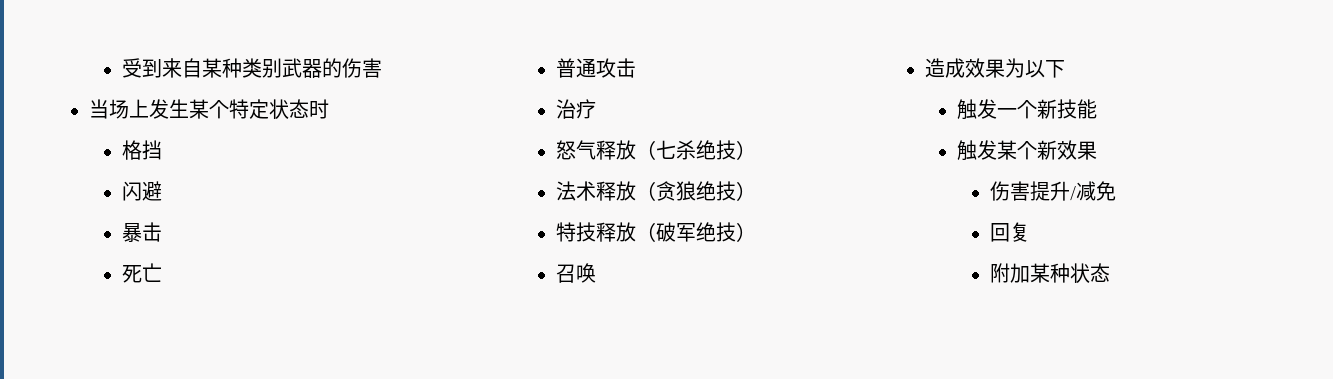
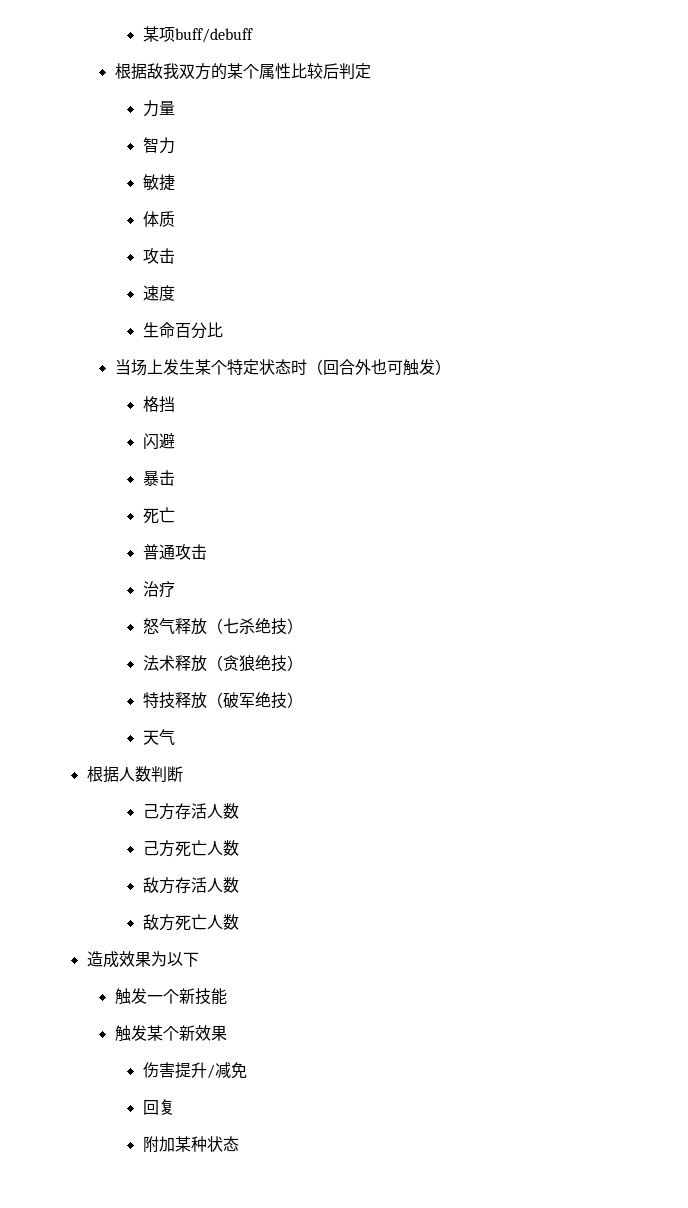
- 受到来自某种类别武器的伤害
+ 某项buff/debuff
+ 根据敌我双方的某个属性比较后判定
+ 力量
+ 智力
+ 敏捷
+ 体质
+ 攻击
+ 速度
+ 生命百分比
- 当场上发生某个特定状态时
+ 当场上发生某个特定状态时（回合外也可触发）
- 召唤
+ 天气
+ 根据人数判断
+ 己方存活人数
+ 己方死亡人数
+ 敌方存活人数
+ 敌方死亡人数

